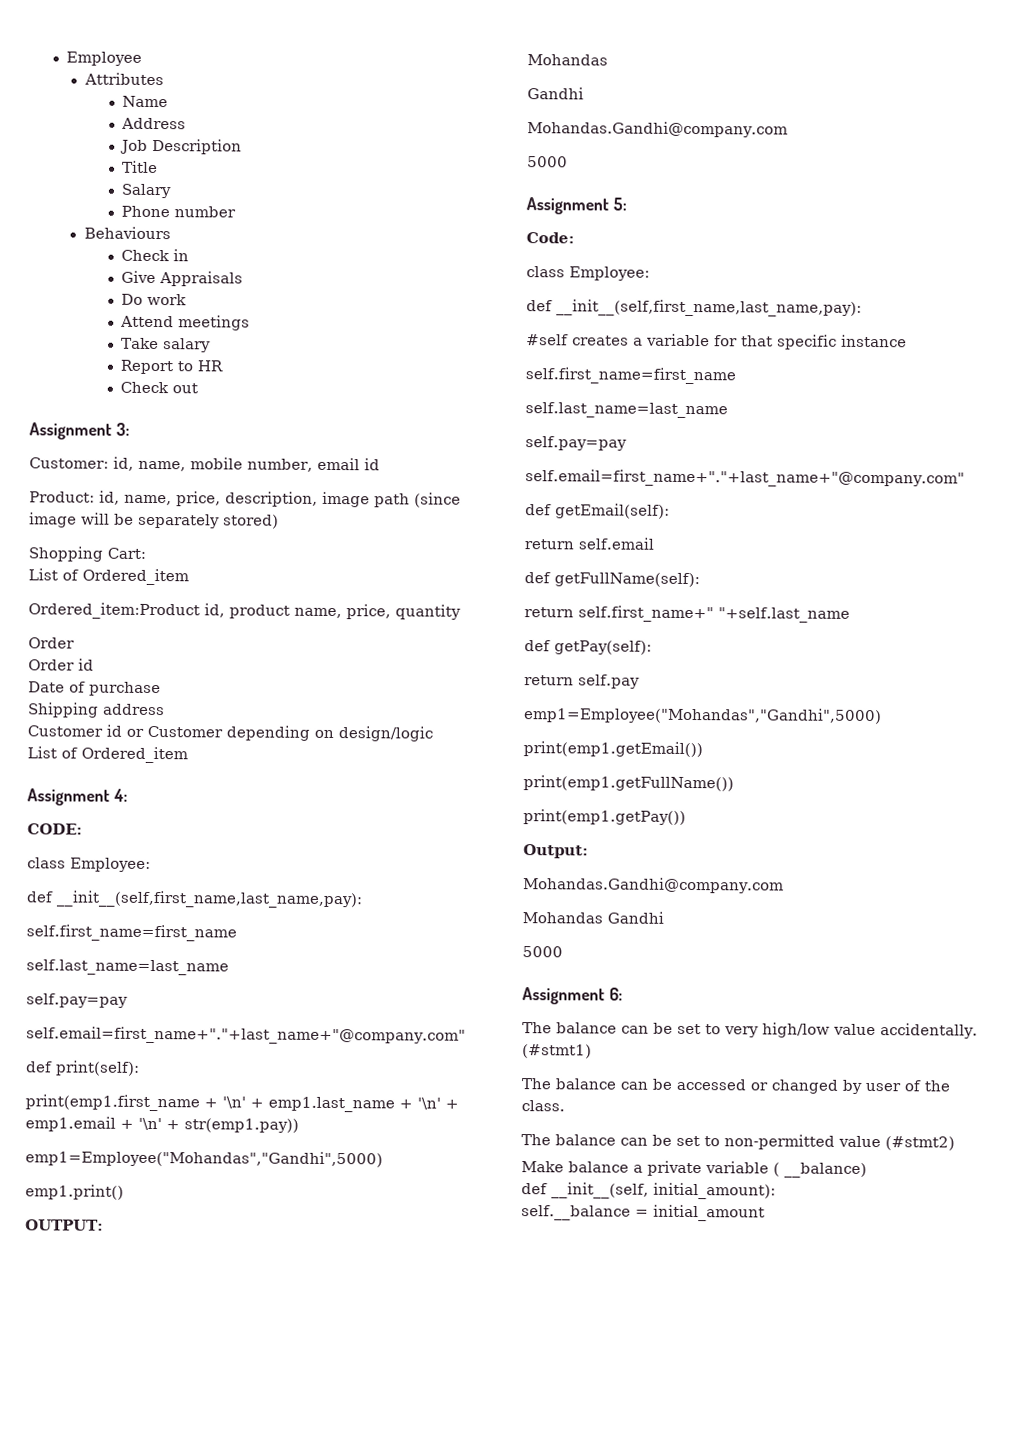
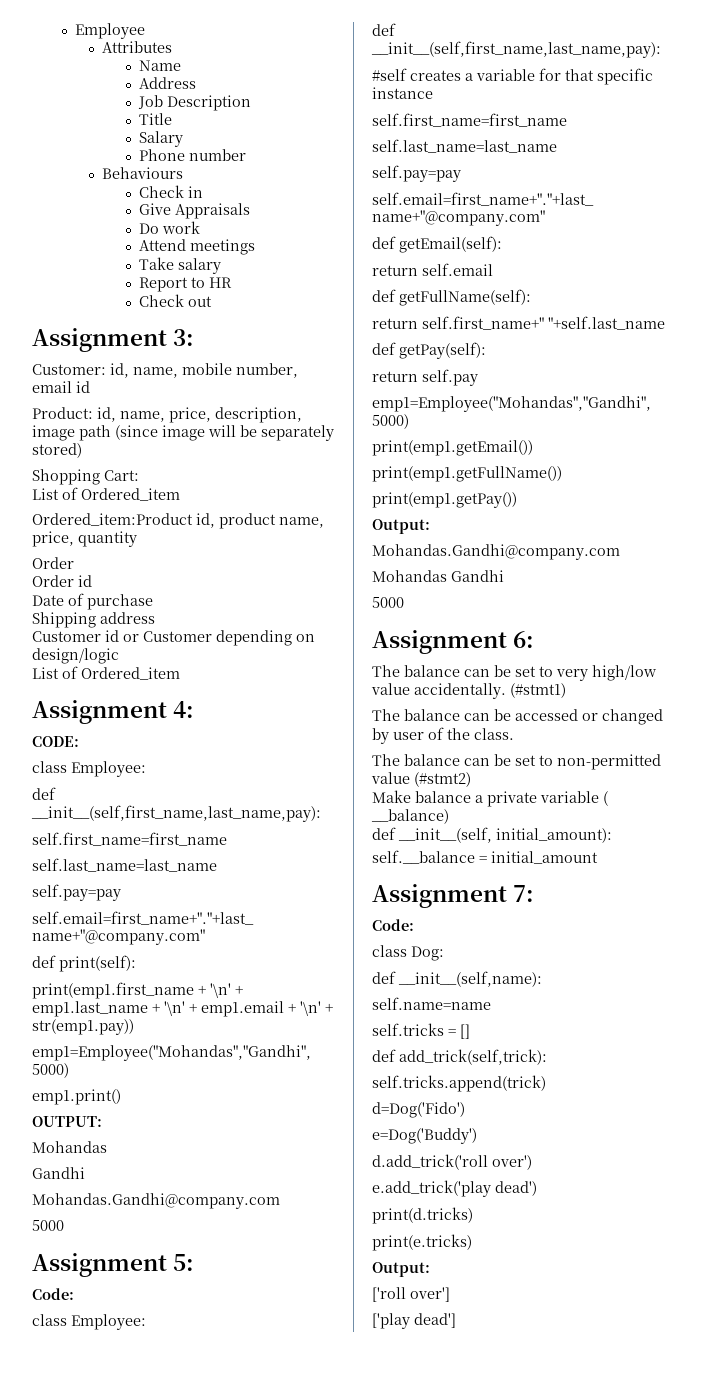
+ Assignment 7:
+ Code:
+ class Dog:
+ def __init__(self,name):
+ self.name=name
+ self.tricks = []
+ def add_trick(self,trick):
+ self.tricks.append(trick)
+ d=Dog('Fido')
+ e=Dog('Buddy')
+ d.add_trick('roll over')
+ e.add_trick('play dead')
+ print(d.tricks)
+ print(e.tricks)
+ Output:
+ ['roll over']
+ ['play dead']

